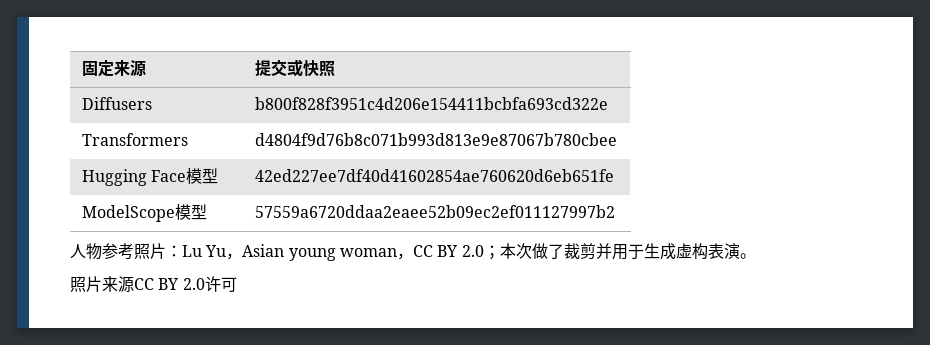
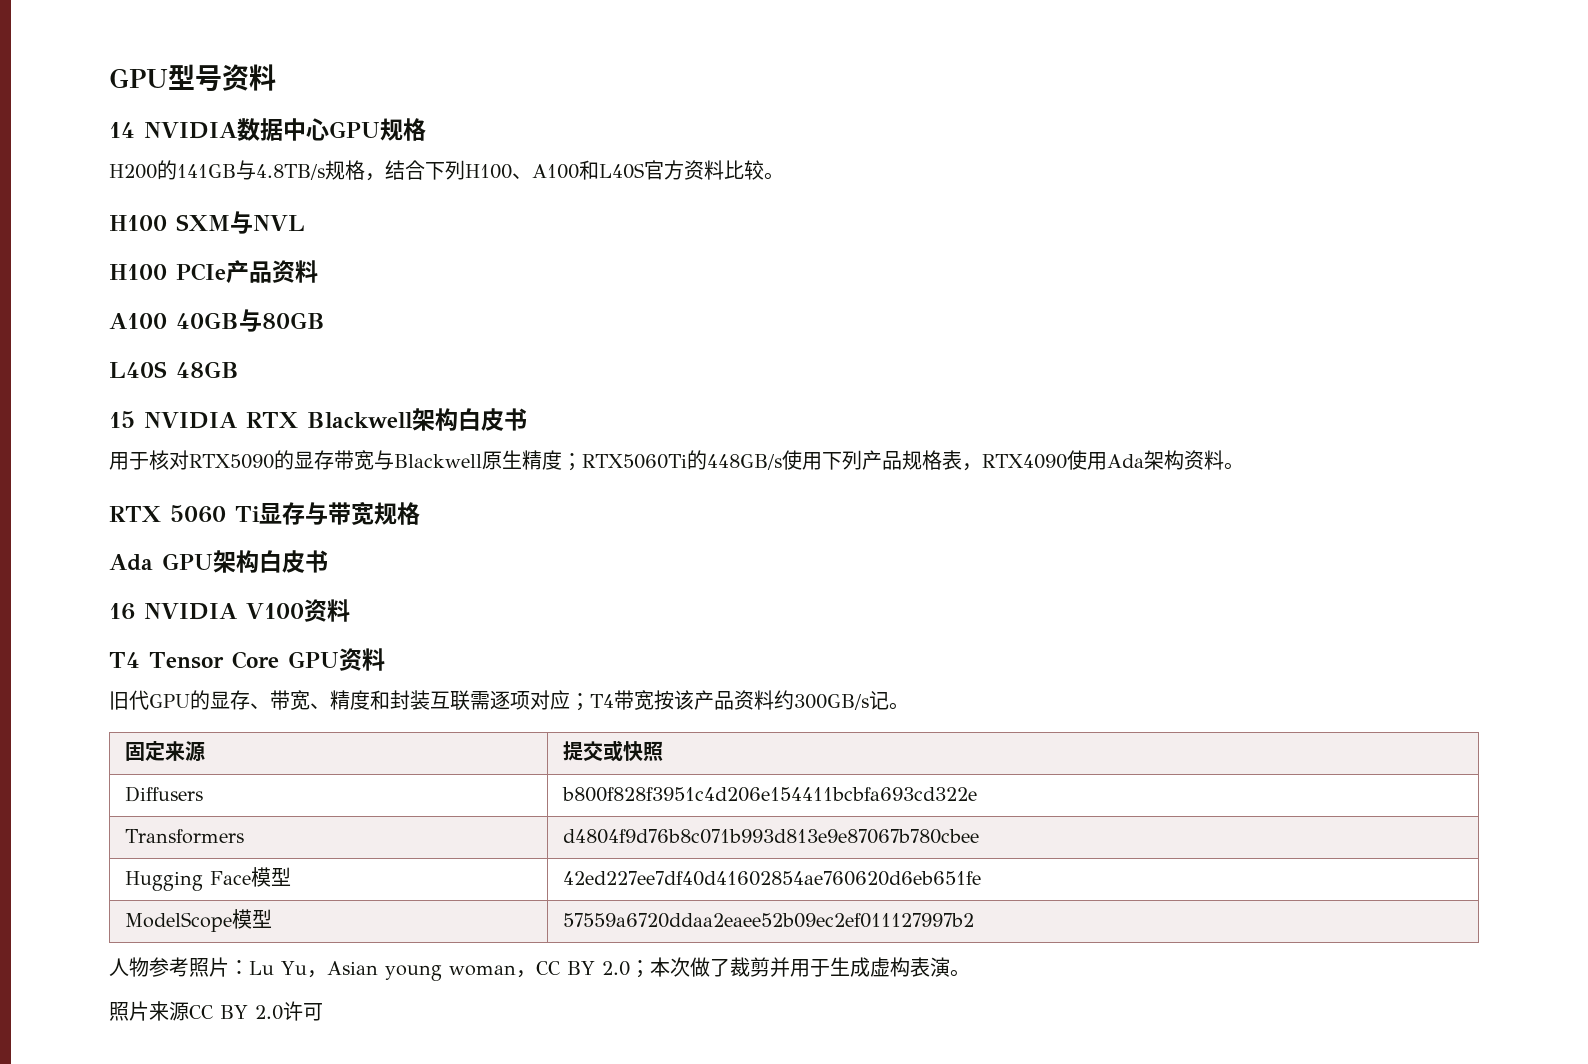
+ GPU型号资料
+ 14 NVIDIA数据中心GPU规格
+ H200的141GB与4.8TB/s规格，结合下列H100、A100和L40S官方资料比较。
+ H100 SXM与NVL
+ H100 PCIe产品资料
+ A100 40GB与80GB
+ L40S 48GB
+ 15 NVIDIA RTX Blackwell架构白皮书
+ 用于核对RTX5090的显存带宽与Blackwell原生精度；RTX5060Ti的448GB/s使用下列产品规格表，RTX4090使用Ada架构资料。
+ RTX 5060 Ti显存与带宽规格
+ Ada GPU架构白皮书
+ 16 NVIDIA V100资料
+ T4 Tensor Core GPU资料
+ 旧代GPU的显存、带宽、精度和封装互联需逐项对应；T4带宽按该产品资料约300GB/s记。

